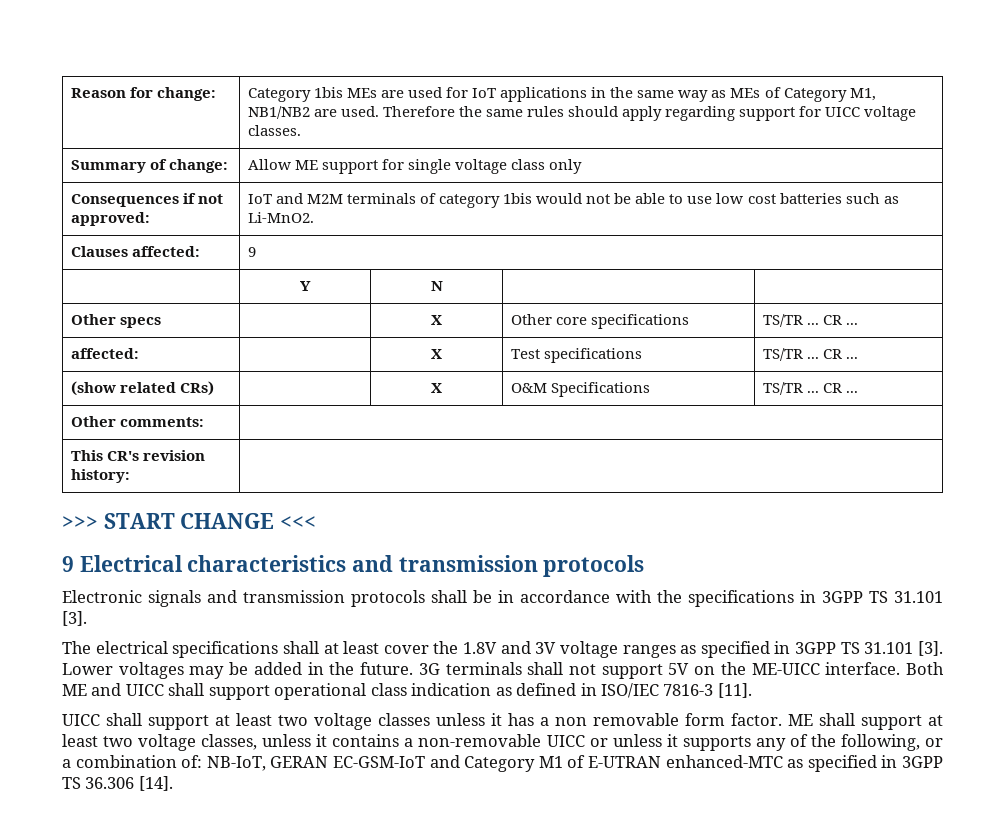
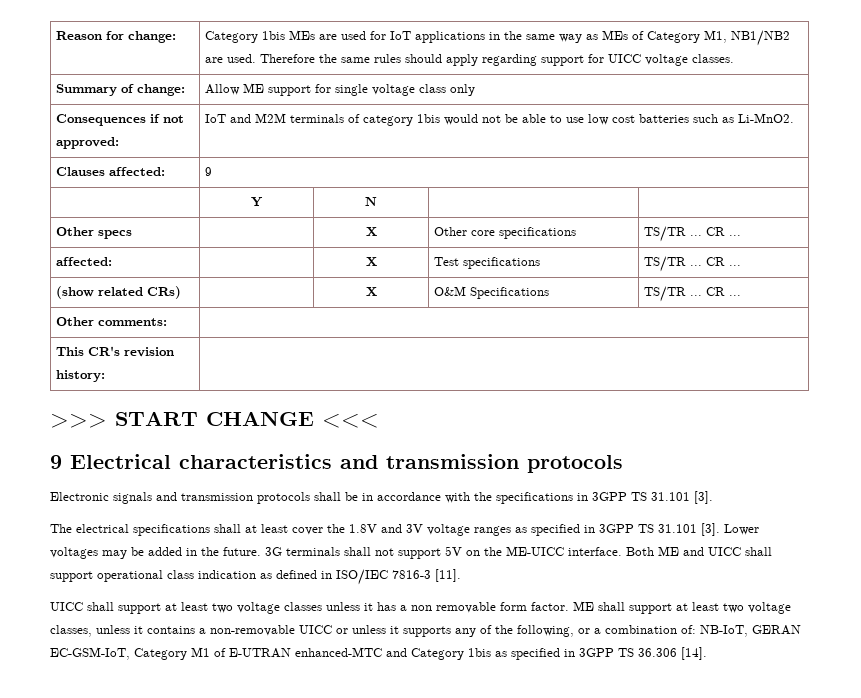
- ME shall support at least two voltage classes, unless it contains a non-removable UICC or unless it supports any of the following, or a combination of: NB-IoT, GERAN EC-GSM-IoT and Category M1 of E-UTRAN enhanced-MTC as specified in 3GPP TS 36.306 [14].
+ ME shall support at least two voltage classes, unless it contains a non-removable UICC or unless it supports any of the following, or a combination of: NB-IoT, GERAN EC-GSM-IoT, Category M1 of E-UTRAN enhanced-MTC and Category 1bis as specified in 3GPP TS 36.306 [14].

